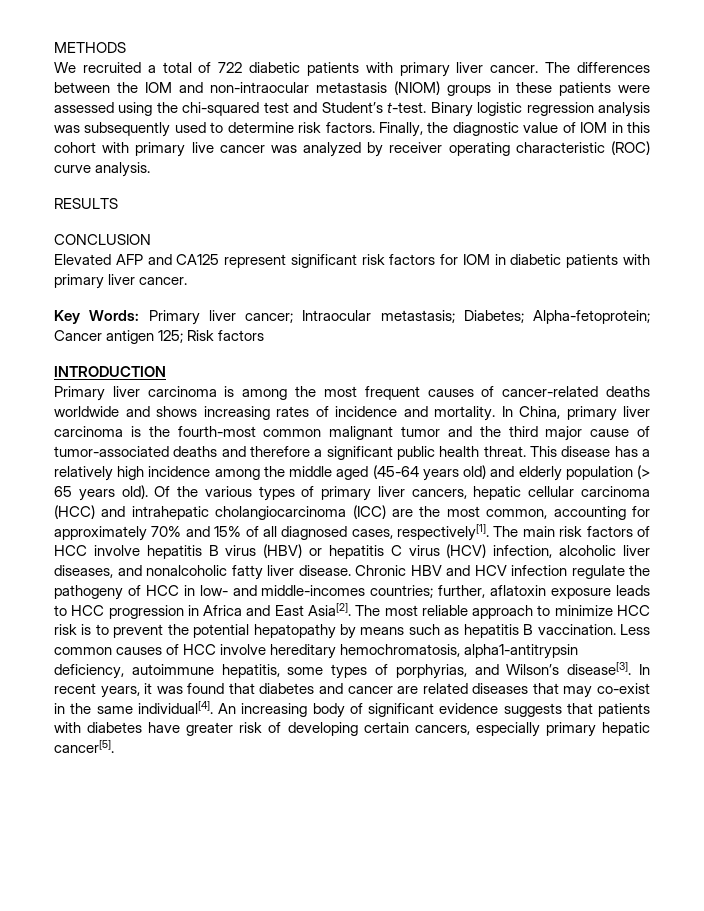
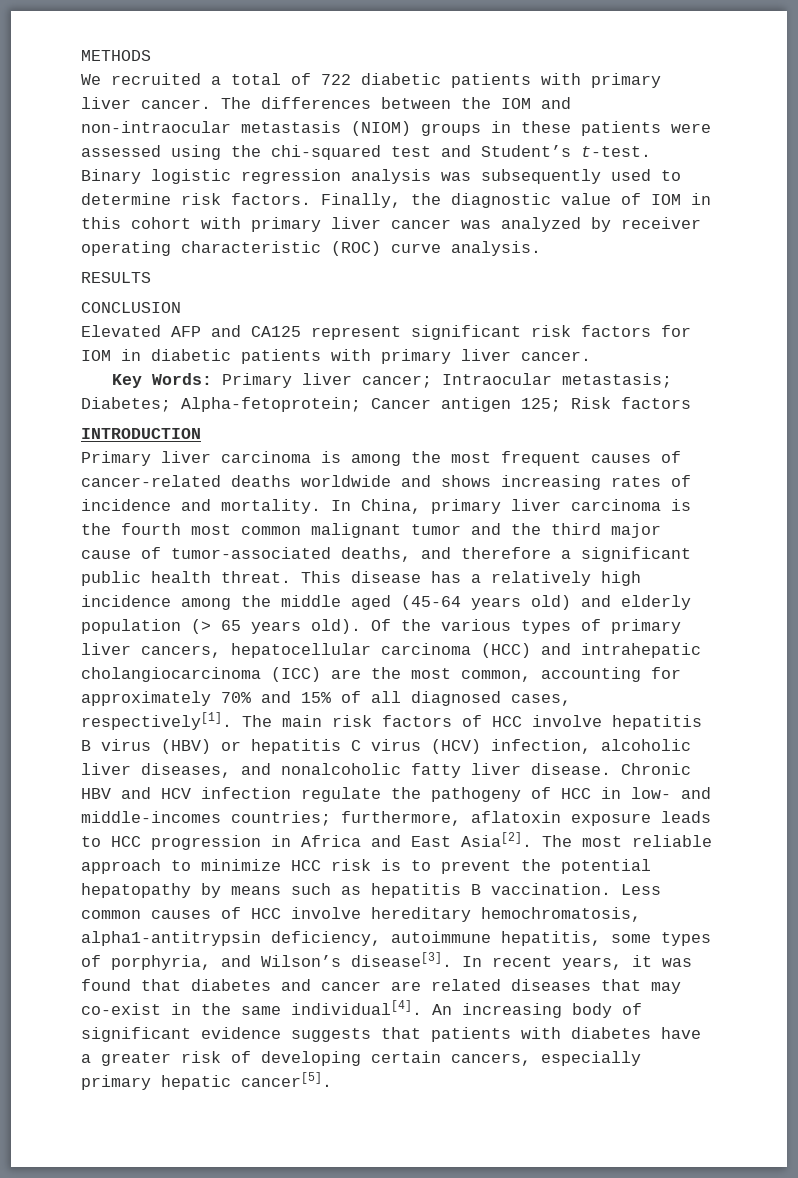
- Finally, the diagnostic value of IOM in this cohort with primary live cancer was analyzed by receiver operating characteristic (ROC) curve analysis.
+ Finally, the diagnostic value of IOM in this cohort with primary liver cancer was analyzed by receiver operating characteristic (ROC) curve analysis.
- In China, primary liver carcinoma is the fourth-most common malignant tumor and the third major cause of tumor-associated deaths and therefore a significant public health threat.
+ In China, primary liver carcinoma is the fourth most common malignant tumor and the third major cause of tumor-associated deaths, and therefore a significant public health threat.
- Of the various types of primary liver cancers, hepatic cellular carcinoma (HCC) and intrahepatic cholangiocarcinoma (ICC) are the most common, accounting for approximately 70% and 15% of all diagnosed cases, respectively[1].
+ Of the various types of primary liver cancers, hepatocellular carcinoma (HCC) and intrahepatic cholangiocarcinoma (ICC) are the most common, accounting for approximately 70% and 15% of all diagnosed cases, respectively[1].
- Chronic HBV and HCV infection regulate the pathogeny of HCC in low- and middle-incomes countries; further, aflatoxin exposure leads to HCC progression in Africa and East Asia[2].
+ Chronic HBV and HCV infection regulate the pathogeny of HCC in low- and middle-incomes countries; furthermore, aflatoxin exposure leads to HCC progression in Africa and East Asia[2].
- Less common causes of HCC involve hereditary hemochromatosis, alpha1-antitrypsin deficiency, autoimmune hepatitis, some types of porphyrias, and Wilson’s disease[3].
+ Less common causes of HCC involve hereditary hemochromatosis, alpha1-antitrypsin deficiency, autoimmune hepatitis, some types of porphyria, and Wilson’s disease[3].
- An increasing body of significant evidence suggests that patients with diabetes have greater risk of developing certain cancers, especially primary hepatic cancer[5].
+ An increasing body of significant evidence suggests that patients with diabetes have a greater risk of developing certain cancers, especially primary hepatic cancer[5].

